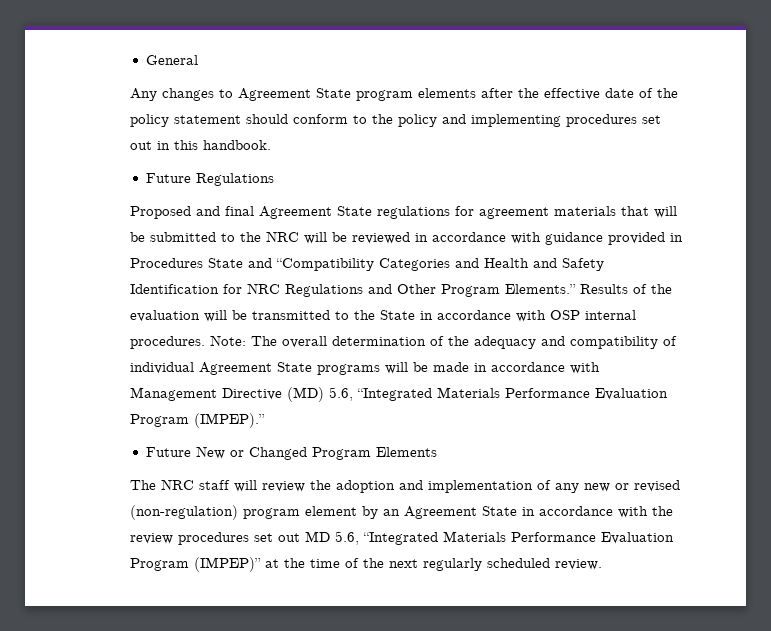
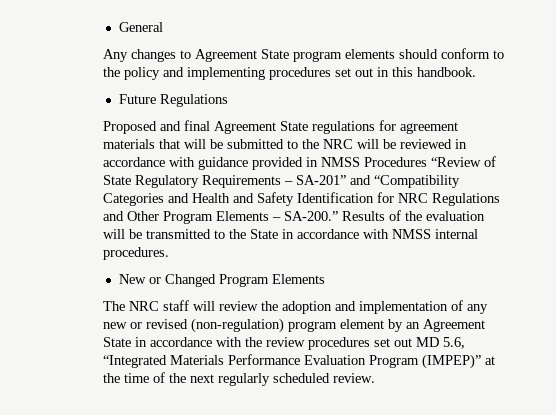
- Any changes to Agreement State program elements after the effective date of the policy statement should conform to the policy and implementing procedures set out in this handbook.
+ Any changes to Agreement State program elements should conform to the policy and implementing procedures set out in this handbook.
- Proposed and final Agreement State regulations for agreement materials that will be submitted to the NRC will be reviewed in accordance with guidance provided in Procedures State and “Compatibility Categories and Health and Safety Identification for NRC Regulations and Other Program Elements.”
+ Proposed and final Agreement State regulations for agreement materials that will be submitted to the NRC will be reviewed in accordance with guidance provided in NMSS Procedures “Review of State Regulatory Requirements – SA-201” and “Compatibility Categories and Health and Safety Identification for NRC Regulations and Other Program Elements – SA-200.”
- Results of the evaluation will be transmitted to the State in accordance with OSP internal procedures. Note: The overall determination of the adequacy and compatibility of individual Agreement State programs will be made in accordance with Management Directive (MD) 5.6, “Integrated Materials Performance Evaluation Program (IMPEP).”
- Future New or Changed Program Elements
+ Results of the evaluation will be transmitted to the State in accordance with NMSS internal procedures.
+ New or Changed Program Elements

